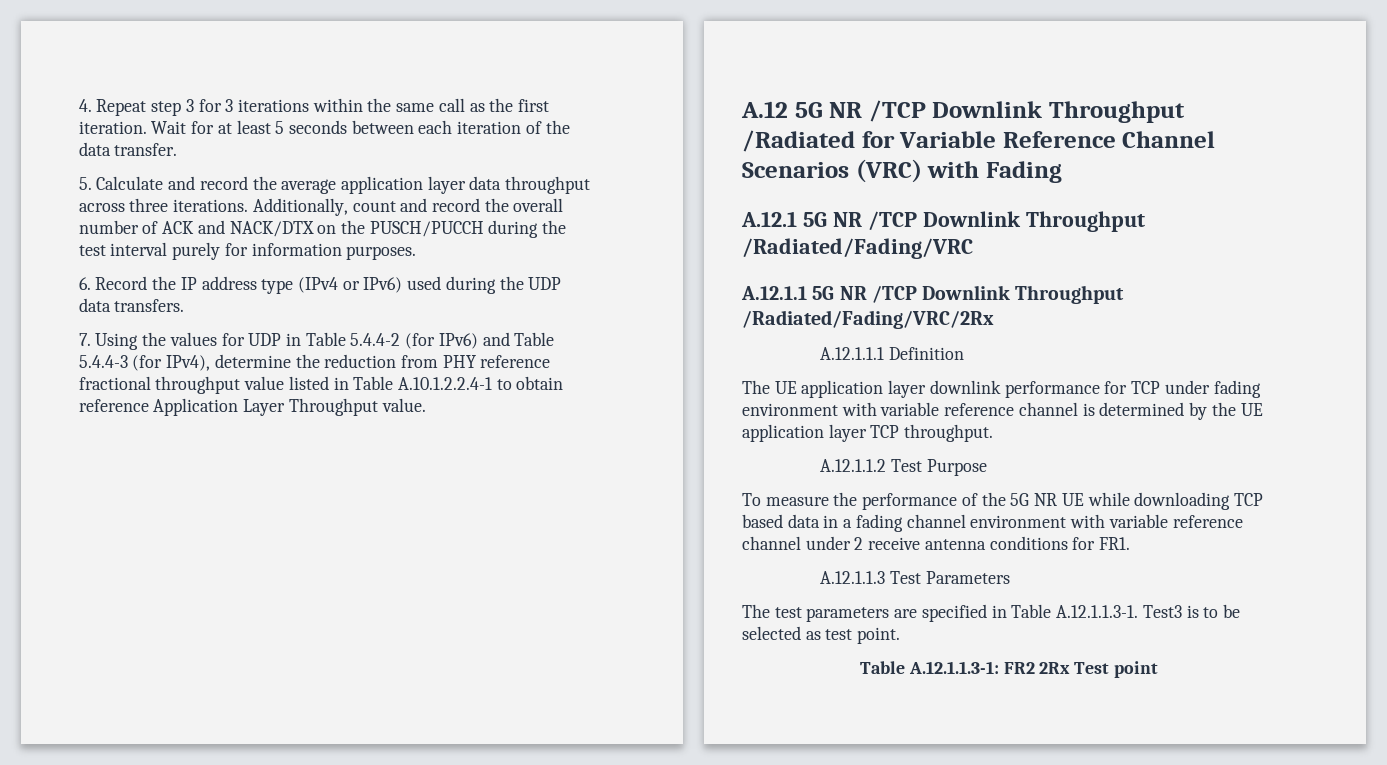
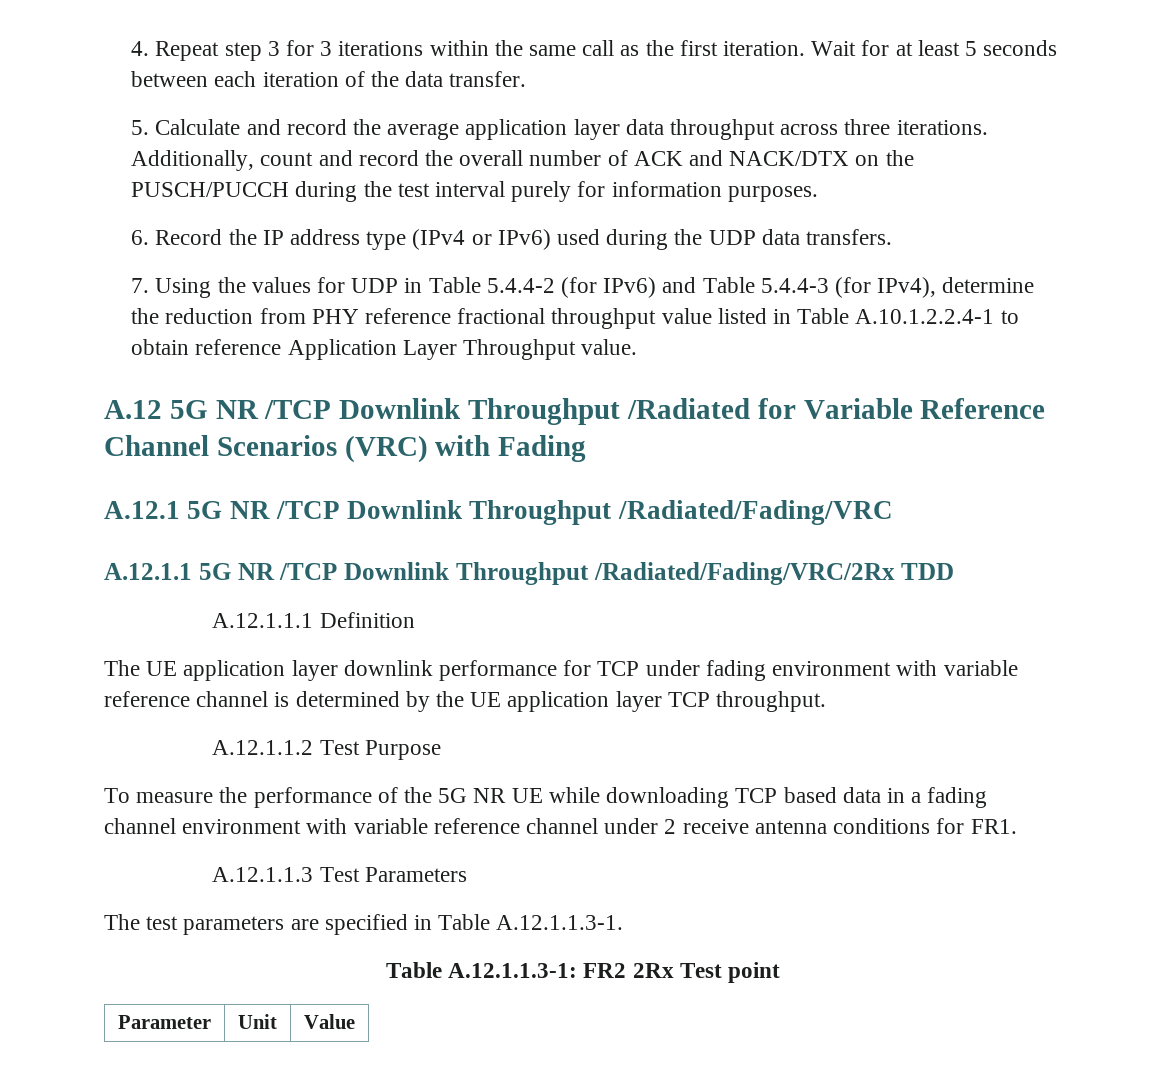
- A.12.1.1 5G NR /TCP Downlink Throughput /Radiated/Fading/VRC/2Rx
+ A.12.1.1 5G NR /TCP Downlink Throughput /Radiated/Fading/VRC/2Rx TDD
- The test parameters are specified in Table A.12.1.1.3-1. Test3 is to be selected as test point.
+ The test parameters are specified in Table A.12.1.1.3-1.
+ Parameter | Unit | Value

